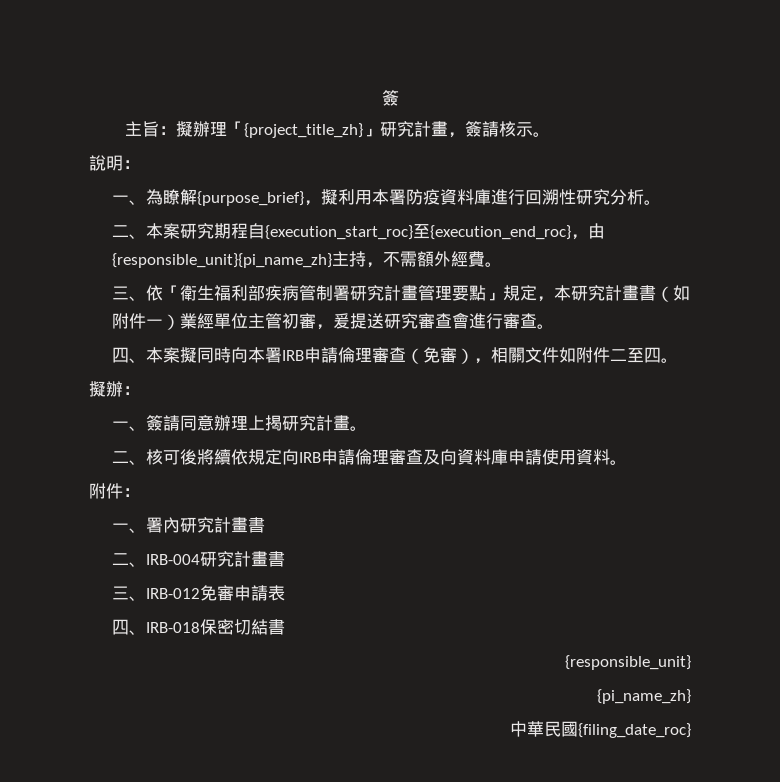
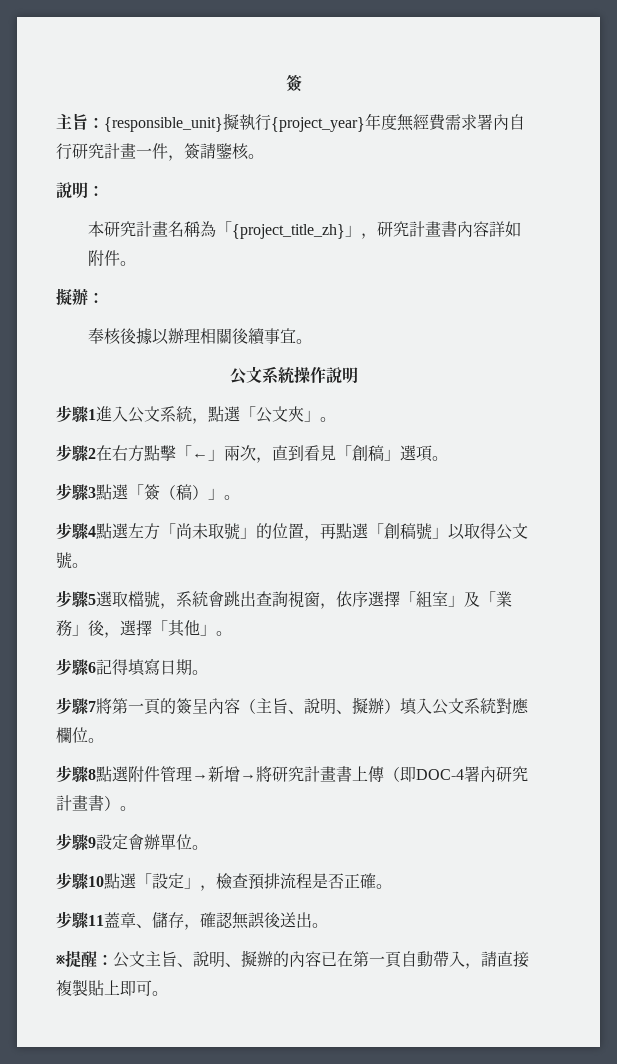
- 主旨：擬辦理「{project_title_zh}」研究計畫，簽請核示。
+ 主旨：{responsible_unit}擬執行{project_year}年度無經費需求署內自行研究計畫一件，簽請鑒核。
  說明：
- 一、為瞭解{purpose_brief}，擬利用本署防疫資料庫進行回溯性研究分析。
- 二、本案研究期程自{execution_start_roc}至{execution_end_roc}，由{responsible_unit}{pi_name_zh}主持，不需額外經費。
- 三、依「衛生福利部疾病管制署研究計畫管理要點」規定，本研究計畫書（如附件一）業經單位主管初審，爰提送研究審查會進行審查。
- 四、本案擬同時向本署IRB申請倫理審查（免審），相關文件如附件二至四。
+ 本研究計畫名稱為「{project_title_zh}」，研究計畫書內容詳如附件。
  擬辦：
- 一、簽請同意辦理上揭研究計畫。
- 二、核可後將續依規定向IRB申請倫理審查及向資料庫申請使用資料。
- 附件：
- 一、署內研究計畫書
- 二、IRB-004研究計畫書
- 三、IRB-012免審申請表
- 四、IRB-018保密切結書
- {responsible_unit}
- {pi_name_zh}
- 中華民國{filing_date_roc}
+ 奉核後據以辦理相關後續事宜。
+ 公文系統操作說明
+ 步驟1進入公文系統，點選「公文夾」。
+ 步驟2在右方點擊「←」兩次，直到看見「創稿」選項。
+ 步驟3點選「簽（稿）」。
+ 步驟4點選左方「尚未取號」的位置，再點選「創稿號」以取得公文號。
+ 步驟5選取檔號，系統會跳出查詢視窗，依序選擇「組室」及「業務」後，選擇「其他」。
+ 步驟6記得填寫日期。
+ 步驟7將第一頁的簽呈內容（主旨、說明、擬辦）填入公文系統對應欄位。
+ 步驟8點選附件管理→新增→將研究計畫書上傳（即DOC-4署內研究計畫書）。
+ 步驟9設定會辦單位。
+ 步驟10點選「設定」，檢查預排流程是否正確。
+ 步驟11蓋章、儲存，確認無誤後送出。
+ ※提醒：公文主旨、說明、擬辦的內容已在第一頁自動帶入，請直接複製貼上即可。

